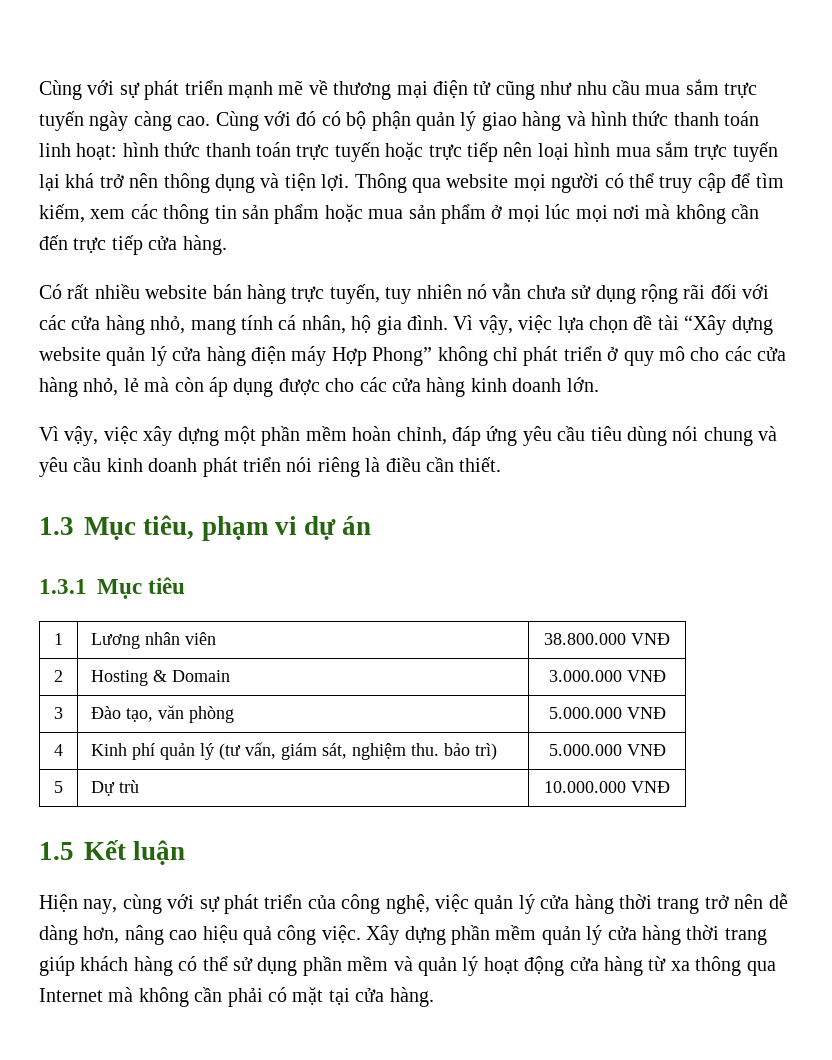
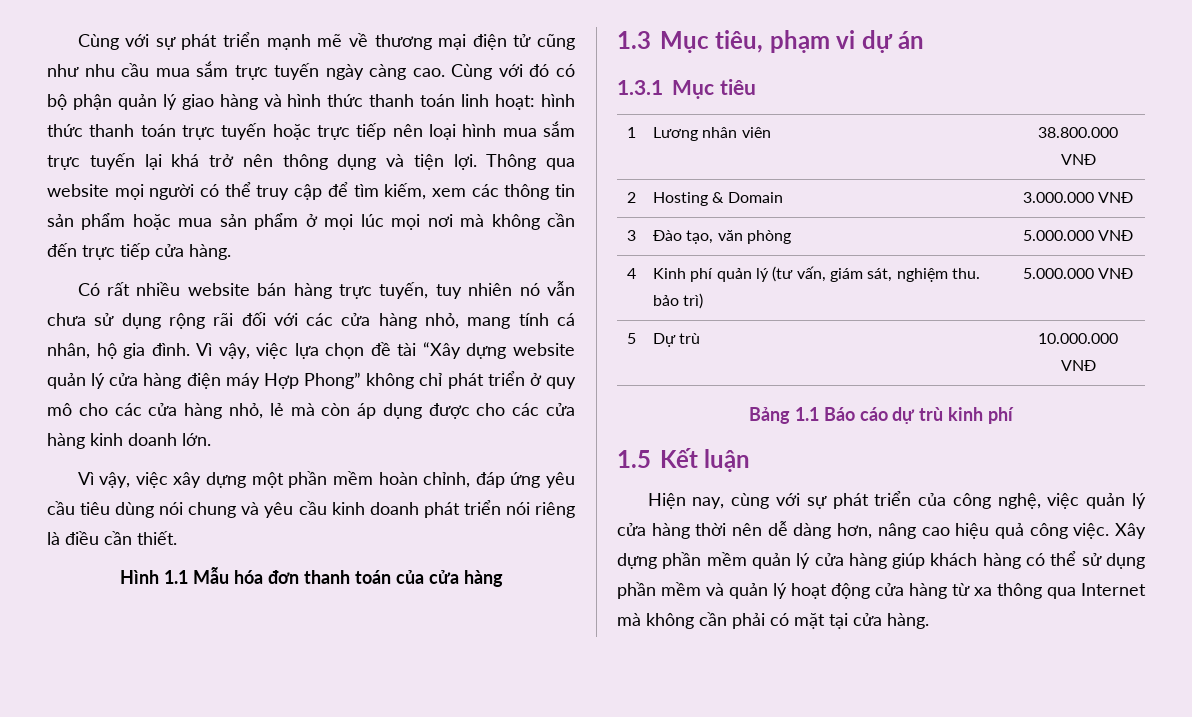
+ Hình 1.1 Mẫu hóa đơn thanh toán của cửa hàng
+ Bảng 1.1 Báo cáo dự trù kinh phí
- Hiện nay, cùng với sự phát triển của công nghệ, việc quản lý cửa hàng thời trang trở nên dễ dàng hơn, nâng cao hiệu quả công việc.
+ Hiện nay, cùng với sự phát triển của công nghệ, việc quản lý cửa hàng thời nên dễ dàng hơn, nâng cao hiệu quả công việc.
- Xây dựng phần mềm quản lý cửa hàng thời trang giúp khách hàng có thể sử dụng phần mềm và quản lý hoạt động cửa hàng từ xa thông qua Internet mà không cần phải có mặt tại cửa hàng.
+ Xây dựng phần mềm quản lý cửa hàng giúp khách hàng có thể sử dụng phần mềm và quản lý hoạt động cửa hàng từ xa thông qua Internet mà không cần phải có mặt tại cửa hàng.

